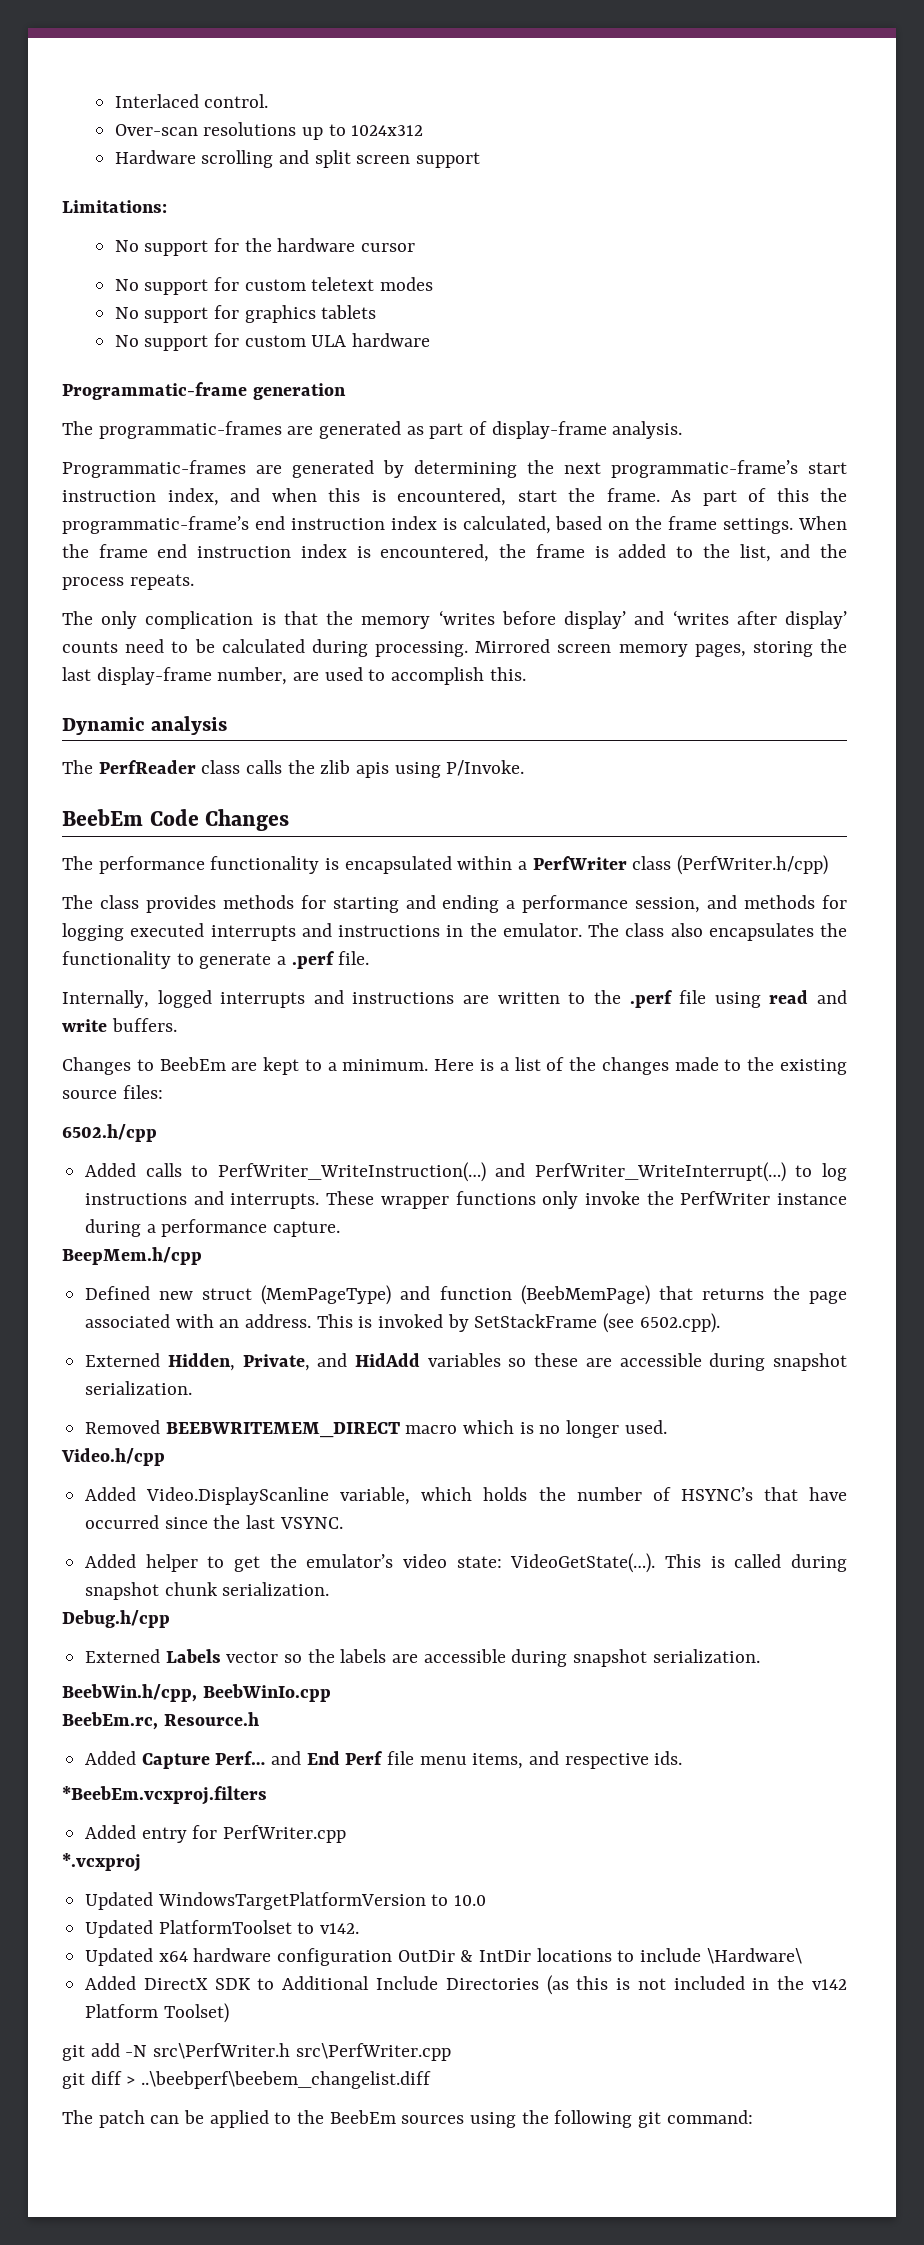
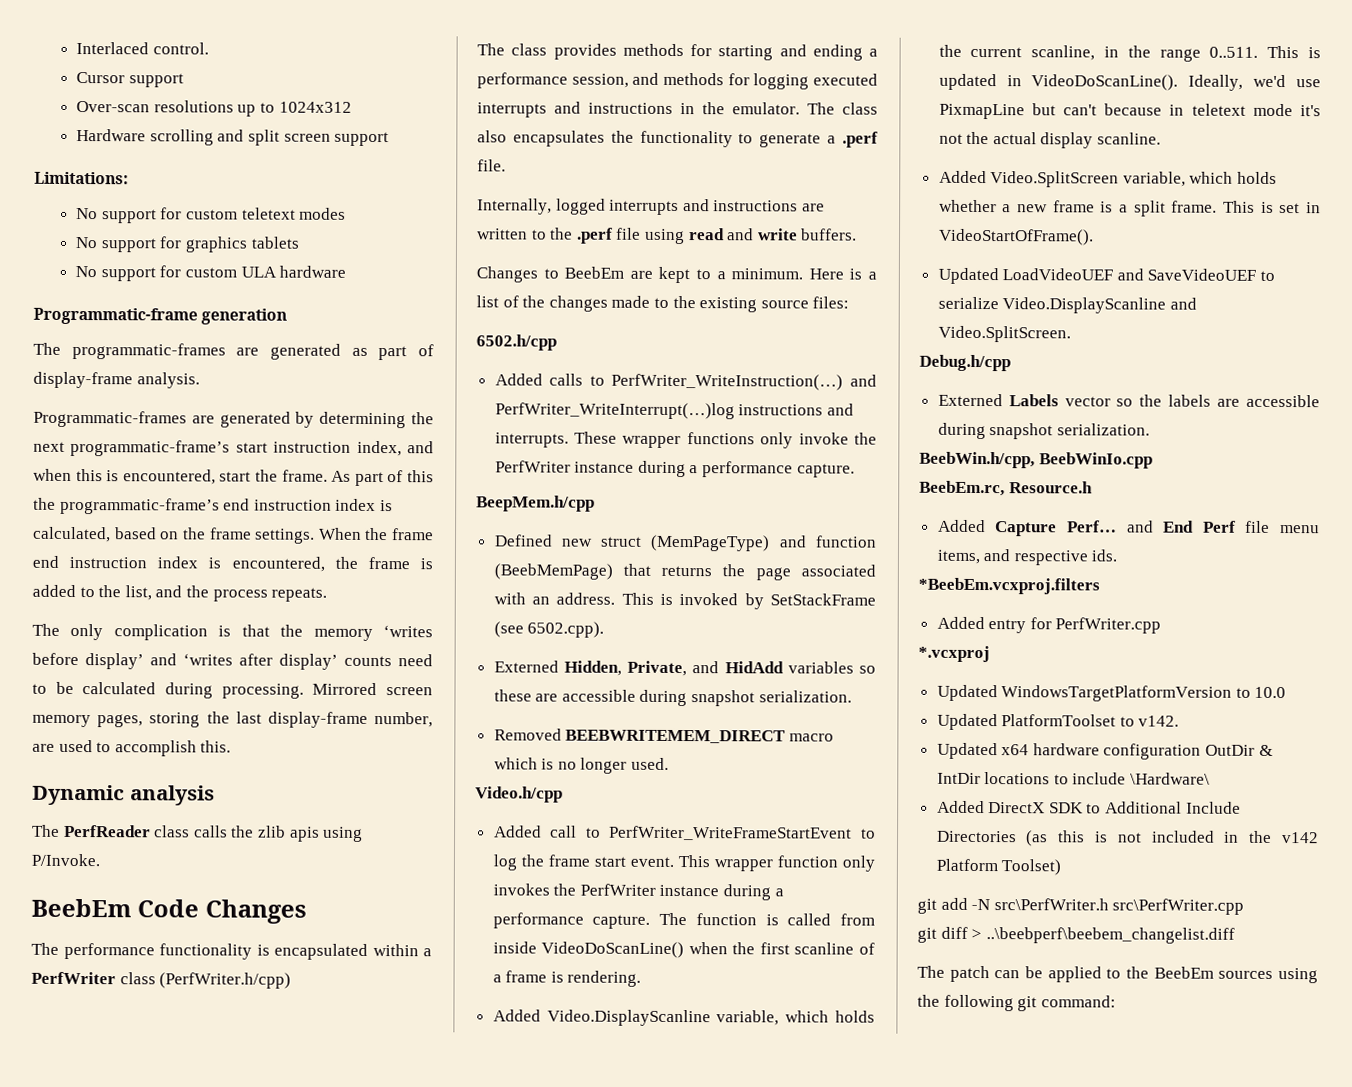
+ Cursor support
- No support for the hardware cursor
- Added calls to PerfWriter_WriteInstruction(…) and PerfWriter_WriteInterrupt(…) to log instructions and interrupts.
+ Added calls to PerfWriter_WriteInstruction(…) and PerfWriter_WriteInterrupt(…)log instructions and interrupts.
+ Added call to PerfWriter_WriteFrameStartEvent to log the frame start event. This wrapper function only invokes the PerfWriter instance during a performance capture. The function is called from inside VideoDoScanLine() when the first scanline of a frame is rendering.
- Added Video.DisplayScanline variable, which holds the number of HSYNC’s that have occurred since the last VSYNC.
- Added helper to get the emulator’s video state: VideoGetState(…). This is called during snapshot chunk serialization.
+ Added Video.DisplayScanline variable, which holds the current scanline, in the range 0..511. This is updated in VideoDoScanLine(). Ideally, we'd use PixmapLine but can't because in teletext mode it's not the actual display scanline.
+ Added Video.SplitScreen variable, which holds whether a new frame is a split frame. This is set in VideoStartOfFrame().
+ Updated LoadVideoUEF and SaveVideoUEF to serialize Video.DisplayScanline and Video.SplitScreen.

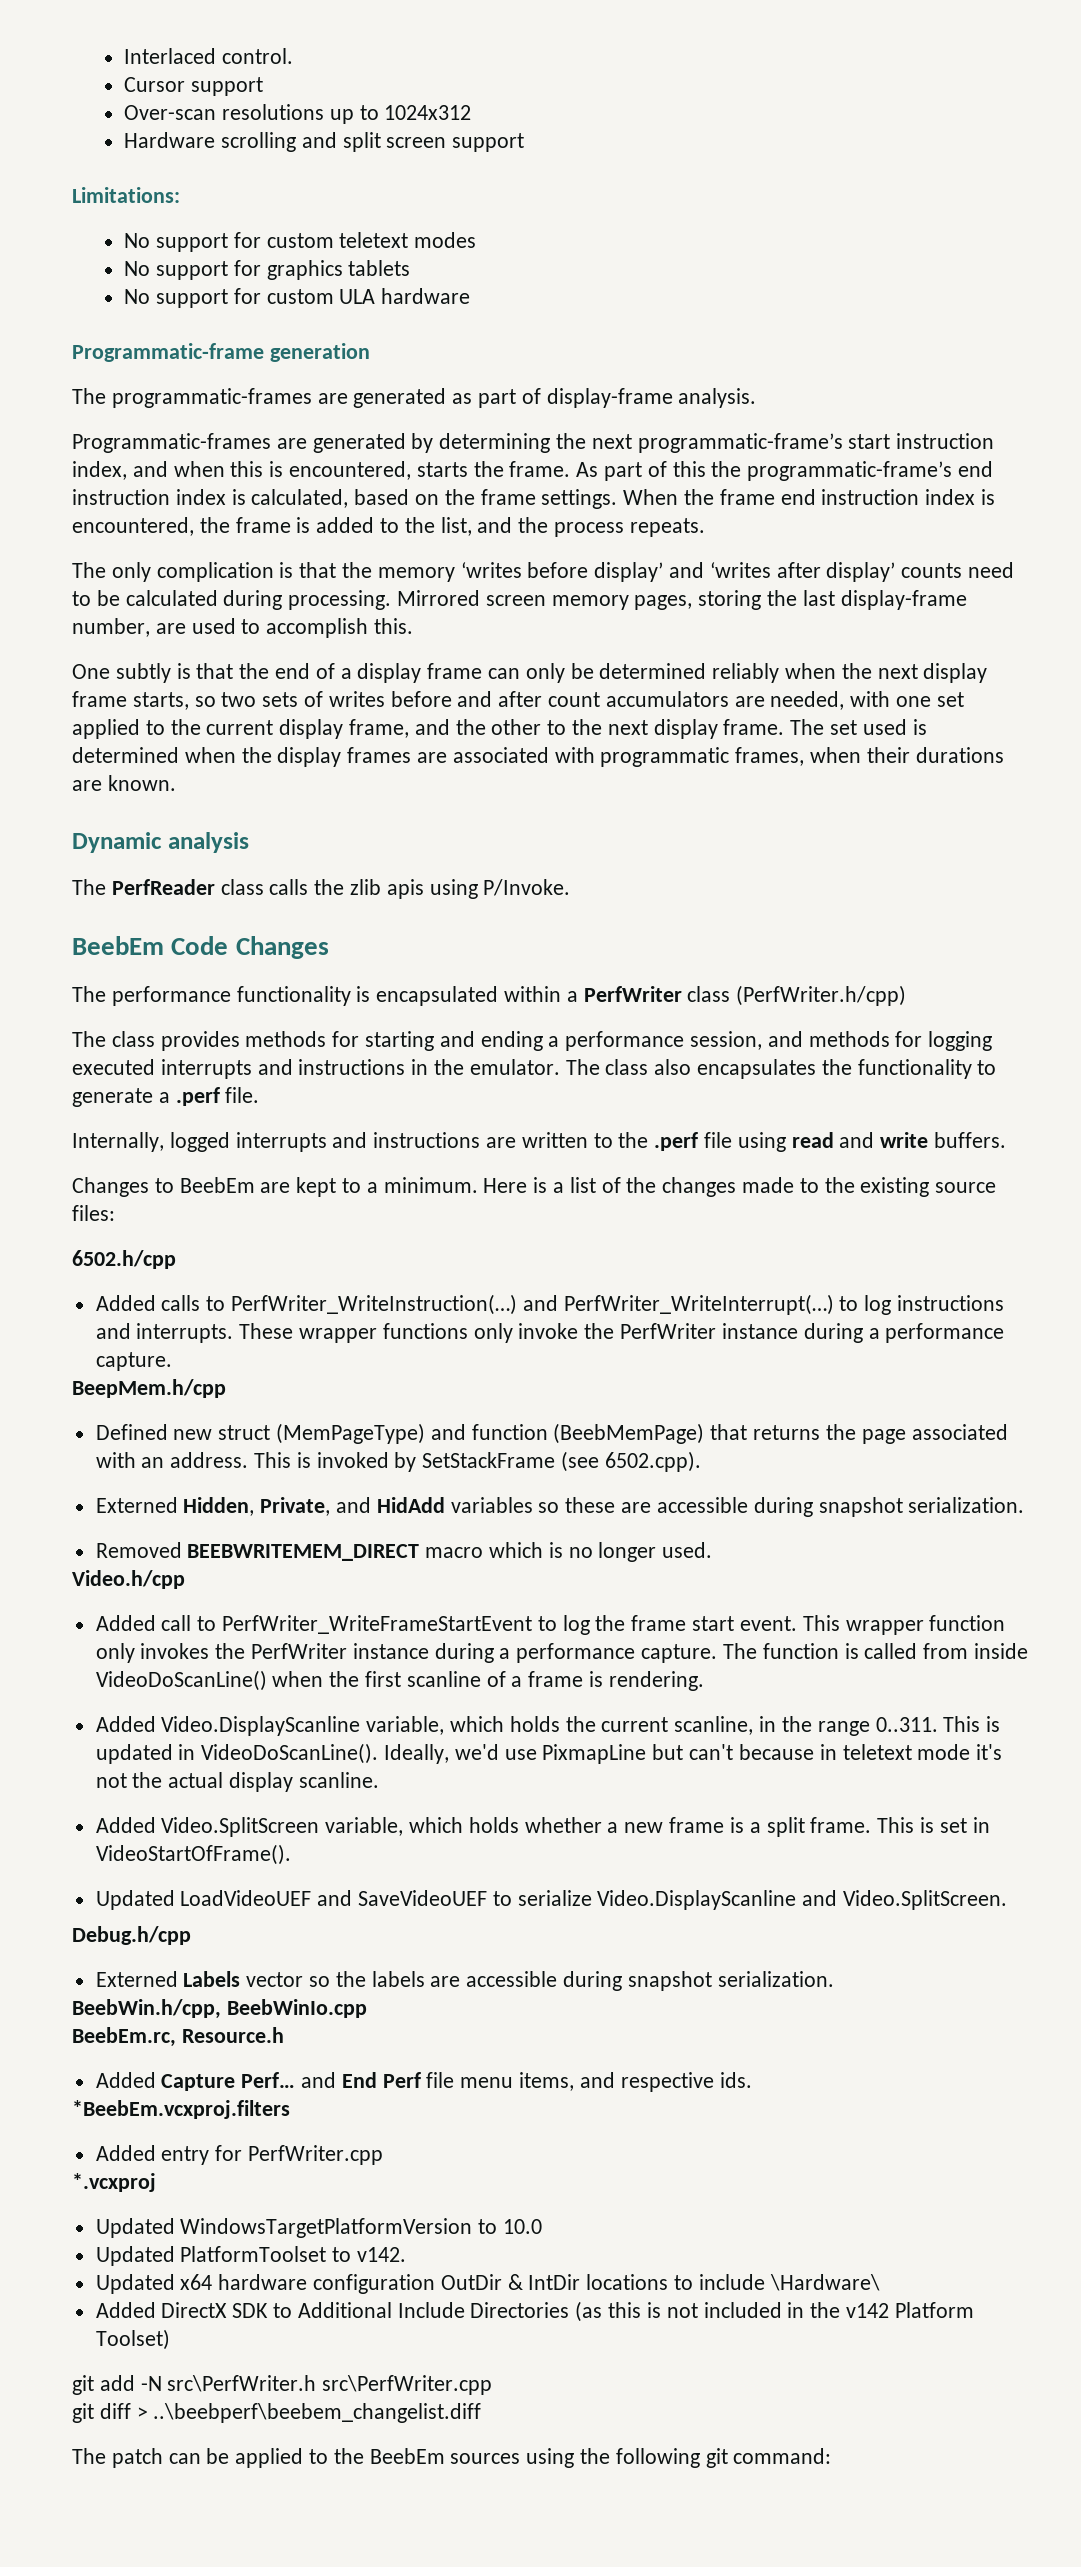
- Programmatic-frames are generated by determining the next programmatic-frame’s start instruction index, and when this is encountered, start the frame.
+ Programmatic-frames are generated by determining the next programmatic-frame’s start instruction index, and when this is encountered, starts the frame.
+ One subtly is that the end of a display frame can only be determined reliably when the next display frame starts, so two sets of writes before and after count accumulators are needed, with one set applied to the current display frame, and the other to the next display frame. The set used is determined when the display frames are associated with programmatic frames, when their durations are known.
- Added calls to PerfWriter_WriteInstruction(…) and PerfWriter_WriteInterrupt(…)log instructions and interrupts.
+ Added calls to PerfWriter_WriteInstruction(…) and PerfWriter_WriteInterrupt(…) to log instructions and interrupts.
- Added Video.DisplayScanline variable, which holds the current scanline, in the range 0..511. This is updated in VideoDoScanLine().
+ Added Video.DisplayScanline variable, which holds the current scanline, in the range 0..311. This is updated in VideoDoScanLine().

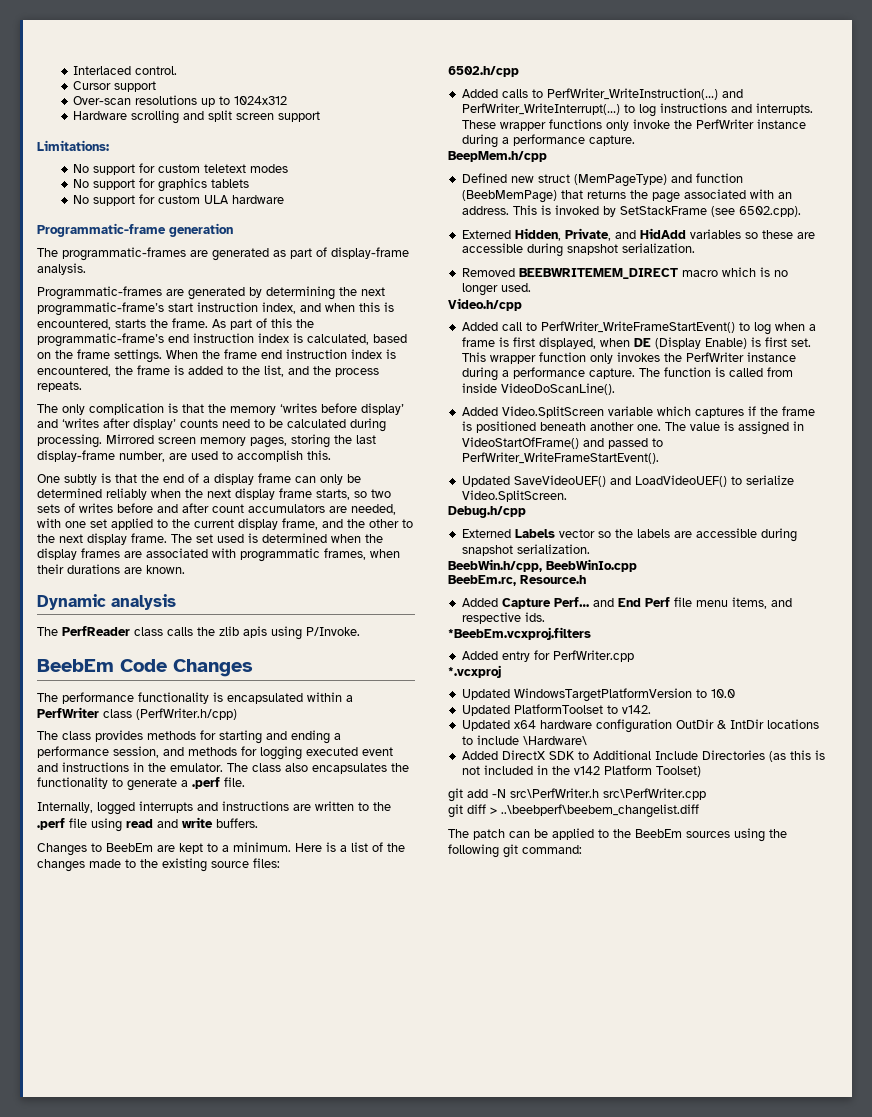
- The class provides methods for starting and ending a performance session, and methods for logging executed interrupts and instructions in the emulator.
+ The class provides methods for starting and ending a performance session, and methods for logging executed event and instructions in the emulator.
- Added call to PerfWriter_WriteFrameStartEvent to log the frame start event.
+ Added call to PerfWriter_WriteFrameStartEvent() to log when a frame is first displayed, when DE (Display Enable) is first set.
- The function is called from inside VideoDoScanLine() when the first scanline of a frame is rendering.
- Added Video.DisplayScanline variable, which holds the current scanline, in the range 0..311. This is updated in VideoDoScanLine(). Ideally, we'd use PixmapLine but can't because in teletext mode it's not the actual display scanline.
- Added Video.SplitScreen variable, which holds whether a new frame is a split frame. This is set in VideoStartOfFrame().
- Updated LoadVideoUEF and SaveVideoUEF to serialize Video.DisplayScanline and Video.SplitScreen.
+ The function is called from inside VideoDoScanLine().
+ Added Video.SplitScreen variable which captures if the frame is positioned beneath another one. The value is assigned in VideoStartOfFrame() and passed to PerfWriter_WriteFrameStartEvent().
+ Updated SaveVideoUEF() and LoadVideoUEF() to serialize Video.SplitScreen.

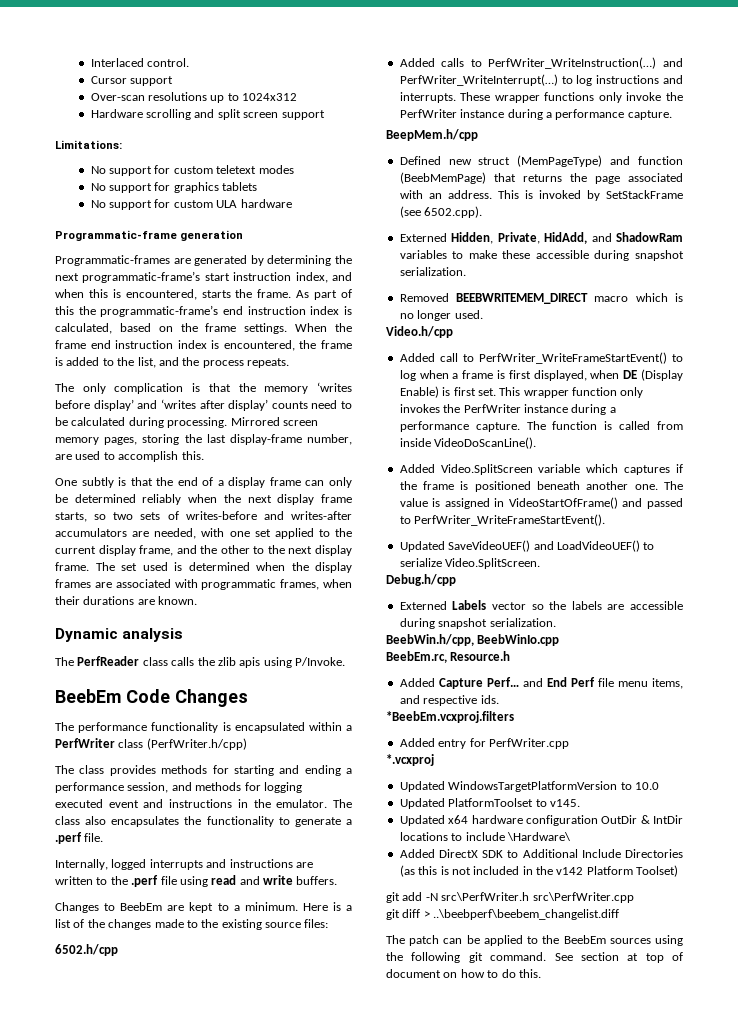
- The programmatic-frames are generated as part of display-frame analysis.
- One subtly is that the end of a display frame can only be determined reliably when the next display frame starts, so two sets of writes before and after count accumulators are needed, with one set applied to the current display frame, and the other to the next display frame.
+ One subtly is that the end of a display frame can only be determined reliably when the next display frame starts, so two sets of writes-before and writes-after accumulators are needed, with one set applied to the current display frame, and the other to the next display frame.
- Externed Hidden, Private, and HidAdd variables so these are accessible during snapshot serialization.
+ Externed Hidden, Private, HidAdd, and ShadowRam variables to make these accessible during snapshot serialization.
- Updated PlatformToolset to v142.
+ Updated PlatformToolset to v145.
- The patch can be applied to the BeebEm sources using the following git command:
+ The patch can be applied to the BeebEm sources using the following git command. See section at top of document on how to do this.

